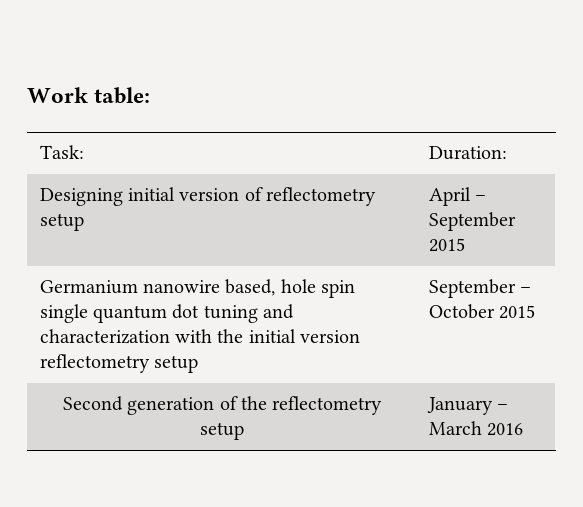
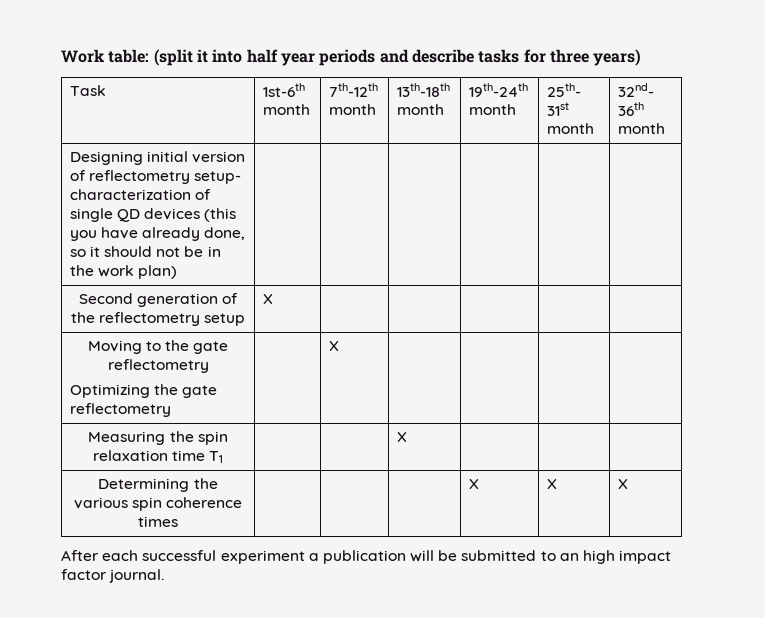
- Work table:
- Task: | Duration:
+ Work table: (split it into half year periods and describe tasks for three years)
+ Task | 1st-6th month | 7th-12th month | 13th-18th month | 19th-24th month | 25th- 31st month | 32nd- 36th month
- Designing initial version of reflectometry setup | April – September 2015
- Germanium nanowire based, hole spin single quantum dot tuning and characterization with the initial version reflectometry setup | September – October 2015
+ Designing initial version of reflectometry setup- characterization of single QD devices (this you have already done, so it should not be in the work plan) | | | | | |
- Second generation of the reflectometry setup | January – March 2016
+ Second generation of the reflectometry setup | X | | | | |
+ Moving to the gate reflectometry
+ Optimizing the gate reflectometry | | X | | | |
+ Measuring the spin relaxation time T1 | | | X | | |
+ Determining the various spin coherence times | | | | X | X | X
+ After each successful experiment a publication will be submitted to an high impact factor journal.

